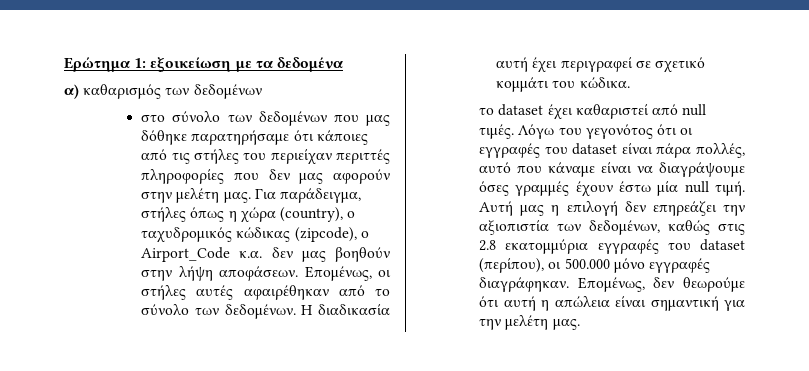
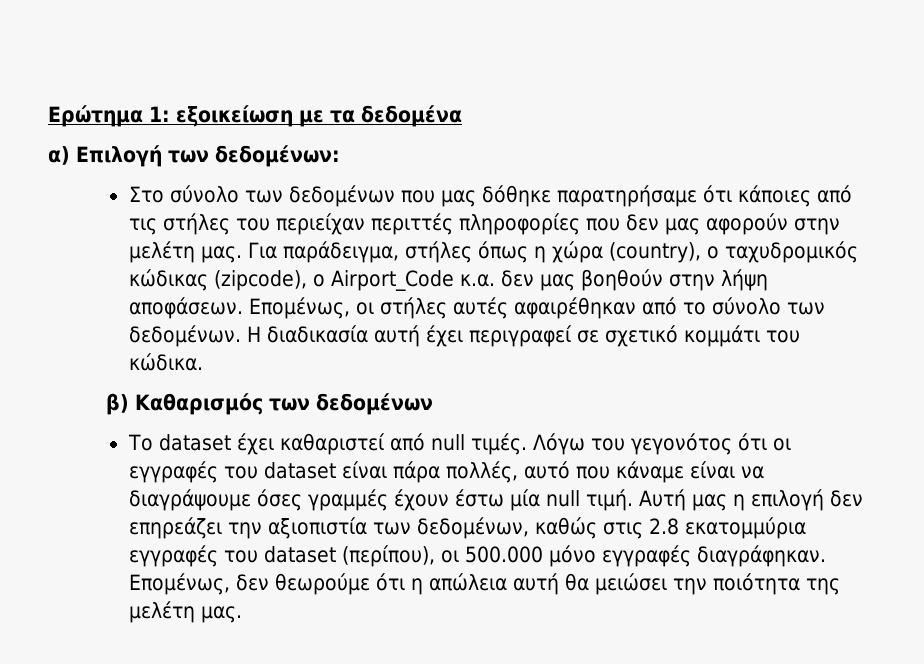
- α) καθαρισμός των δεδομένων
- στο σύνολο των δεδομένων που μας δόθηκε παρατηρήσαμε ότι κάποιες από τις στήλες του περιείχαν περιττές πληροφορίες που δεν μας αφορούν στην μελέτη μας.
+ α) Επιλογή των δεδομένων:
+ Στο σύνολο των δεδομένων που μας δόθηκε παρατηρήσαμε ότι κάποιες από τις στήλες του περιείχαν περιττές πληροφορίες που δεν μας αφορούν στην μελέτη μας.
- το dataset έχει καθαριστεί από null τιμές.
+ β) Καθαρισμός των δεδομένων
+ Το dataset έχει καθαριστεί από null τιμές.
- Επομένως, δεν θεωρούμε ότι αυτή η απώλεια είναι σημαντική για την μελέτη μας.
+ Επομένως, δεν θεωρούμε ότι η απώλεια αυτή θα μειώσει την ποιότητα της μελέτη μας.

